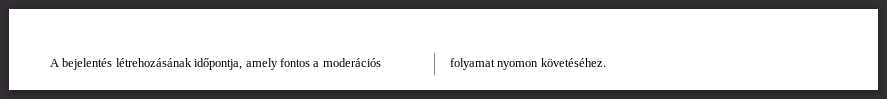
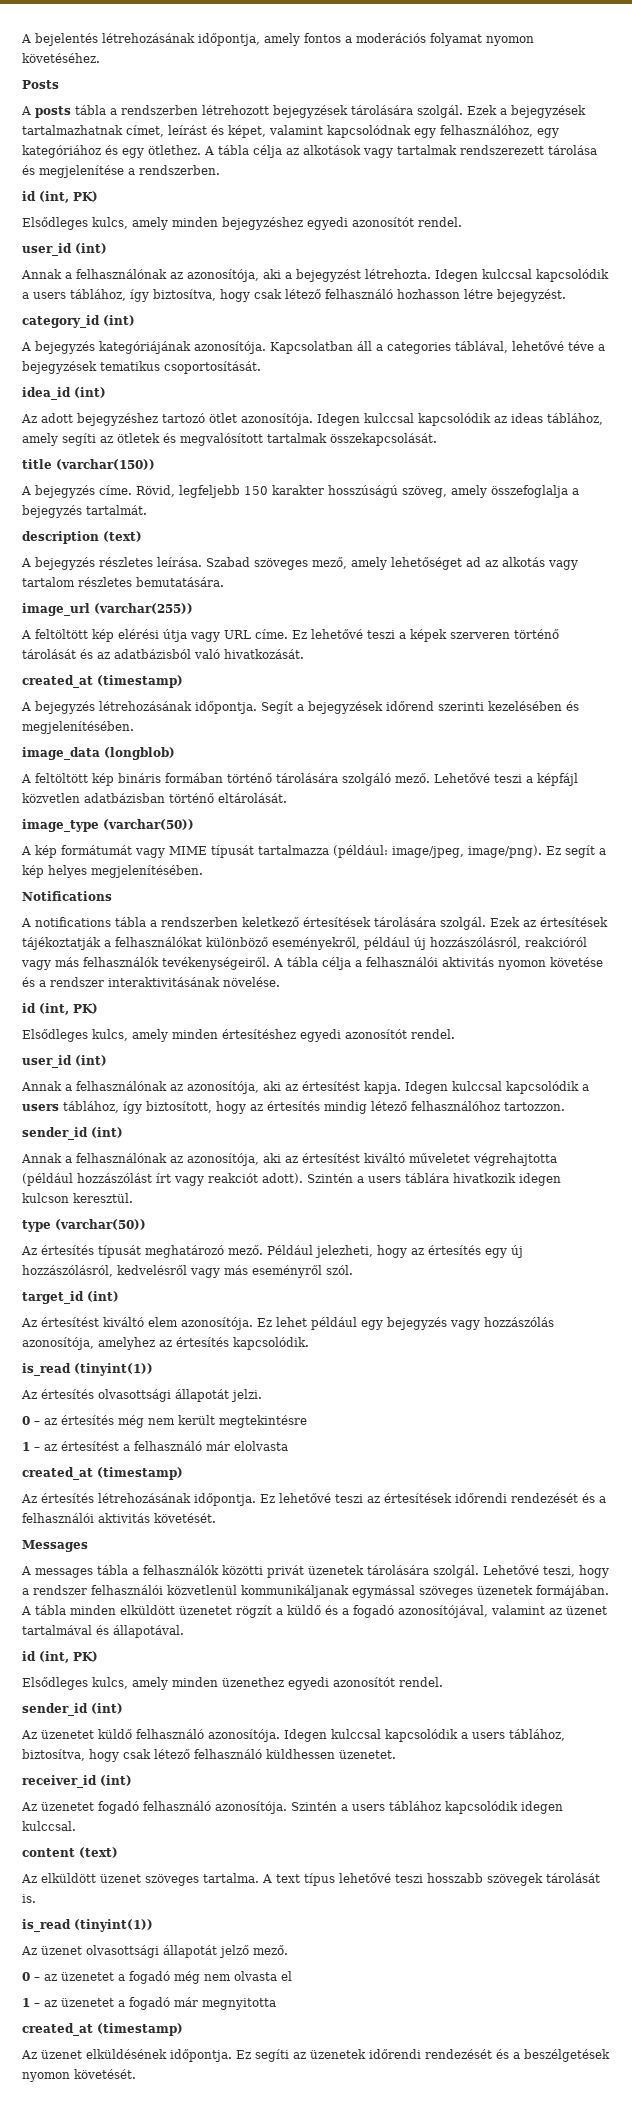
+ Posts
+ A posts tábla a rendszerben létrehozott bejegyzések tárolására szolgál. Ezek a bejegyzések tartalmazhatnak címet, leírást és képet, valamint kapcsolódnak egy felhasználóhoz, egy kategóriához és egy ötlethez. A tábla célja az alkotások vagy tartalmak rendszerezett tárolása és megjelenítése a rendszerben.
+ id (int, PK)
+ Elsődleges kulcs, amely minden bejegyzéshez egyedi azonosítót rendel.
+ user_id (int)
+ Annak a felhasználónak az azonosítója, aki a bejegyzést létrehozta. Idegen kulccsal kapcsolódik a users táblához, így biztosítva, hogy csak létező felhasználó hozhasson létre bejegyzést.
+ category_id (int)
+ A bejegyzés kategóriájának azonosítója. Kapcsolatban áll a categories táblával, lehetővé téve a bejegyzések tematikus csoportosítását.
+ idea_id (int)
+ Az adott bejegyzéshez tartozó ötlet azonosítója. Idegen kulccsal kapcsolódik az ideas táblához, amely segíti az ötletek és megvalósított tartalmak összekapcsolását.
+ title (varchar(150))
+ A bejegyzés címe. Rövid, legfeljebb 150 karakter hosszúságú szöveg, amely összefoglalja a bejegyzés tartalmát.
+ description (text)
+ A bejegyzés részletes leírása. Szabad szöveges mező, amely lehetőséget ad az alkotás vagy tartalom részletes bemutatására.
+ image_url (varchar(255))
+ A feltöltött kép elérési útja vagy URL címe. Ez lehetővé teszi a képek szerveren történő tárolását és az adatbázisból való hivatkozását.
+ created_at (timestamp)
+ A bejegyzés létrehozásának időpontja. Segít a bejegyzések időrend szerinti kezelésében és megjelenítésében.
+ image_data (longblob)
+ A feltöltött kép bináris formában történő tárolására szolgáló mező. Lehetővé teszi a képfájl közvetlen adatbázisban történő eltárolását.
+ image_type (varchar(50))
+ A kép formátumát vagy MIME típusát tartalmazza (például: image/jpeg, image/png). Ez segít a kép helyes megjelenítésében.
+ Notifications
+ A notifications tábla a rendszerben keletkező értesítések tárolására szolgál. Ezek az értesítések tájékoztatják a felhasználókat különböző eseményekről, például új hozzászólásról, reakcióról vagy más felhasználók tevékenységeiről. A tábla célja a felhasználói aktivitás nyomon követése és a rendszer interaktivitásának növelése.
+ id (int, PK)
+ Elsődleges kulcs, amely minden értesítéshez egyedi azonosítót rendel.
+ user_id (int)
+ Annak a felhasználónak az azonosítója, aki az értesítést kapja. Idegen kulccsal kapcsolódik a users táblához, így biztosított, hogy az értesítés mindig létező felhasználóhoz tartozzon.
+ sender_id (int)
+ Annak a felhasználónak az azonosítója, aki az értesítést kiváltó műveletet végrehajtotta (például hozzászólást írt vagy reakciót adott). Szintén a users táblára hivatkozik idegen kulcson keresztül.
+ type (varchar(50))
+ Az értesítés típusát meghatározó mező. Például jelezheti, hogy az értesítés egy új hozzászólásról, kedvelésről vagy más eseményről szól.
+ target_id (int)
+ Az értesítést kiváltó elem azonosítója. Ez lehet például egy bejegyzés vagy hozzászólás azonosítója, amelyhez az értesítés kapcsolódik.
+ is_read (tinyint(1))
+ Az értesítés olvasottsági állapotát jelzi.
+ 0 – az értesítés még nem került megtekintésre
+ 1 – az értesítést a felhasználó már elolvasta
+ created_at (timestamp)
+ Az értesítés létrehozásának időpontja. Ez lehetővé teszi az értesítések időrendi rendezését és a felhasználói aktivitás követését.
+ Messages
+ A messages tábla a felhasználók közötti privát üzenetek tárolására szolgál. Lehetővé teszi, hogy a rendszer felhasználói közvetlenül kommunikáljanak egymással szöveges üzenetek formájában. A tábla minden elküldött üzenetet rögzít a küldő és a fogadó azonosítójával, valamint az üzenet tartalmával és állapotával.
+ id (int, PK)
+ Elsődleges kulcs, amely minden üzenethez egyedi azonosítót rendel.
+ sender_id (int)
+ Az üzenetet küldő felhasználó azonosítója. Idegen kulccsal kapcsolódik a users táblához, biztosítva, hogy csak létező felhasználó küldhessen üzenetet.
+ receiver_id (int)
+ Az üzenetet fogadó felhasználó azonosítója. Szintén a users táblához kapcsolódik idegen kulccsal.
+ content (text)
+ Az elküldött üzenet szöveges tartalma. A text típus lehetővé teszi hosszabb szövegek tárolását is.
+ is_read (tinyint(1))
+ Az üzenet olvasottsági állapotát jelző mező.
+ 0 – az üzenetet a fogadó még nem olvasta el
+ 1 – az üzenetet a fogadó már megnyitotta
+ created_at (timestamp)
+ Az üzenet elküldésének időpontja. Ez segíti az üzenetek időrendi rendezését és a beszélgetések nyomon követését.

